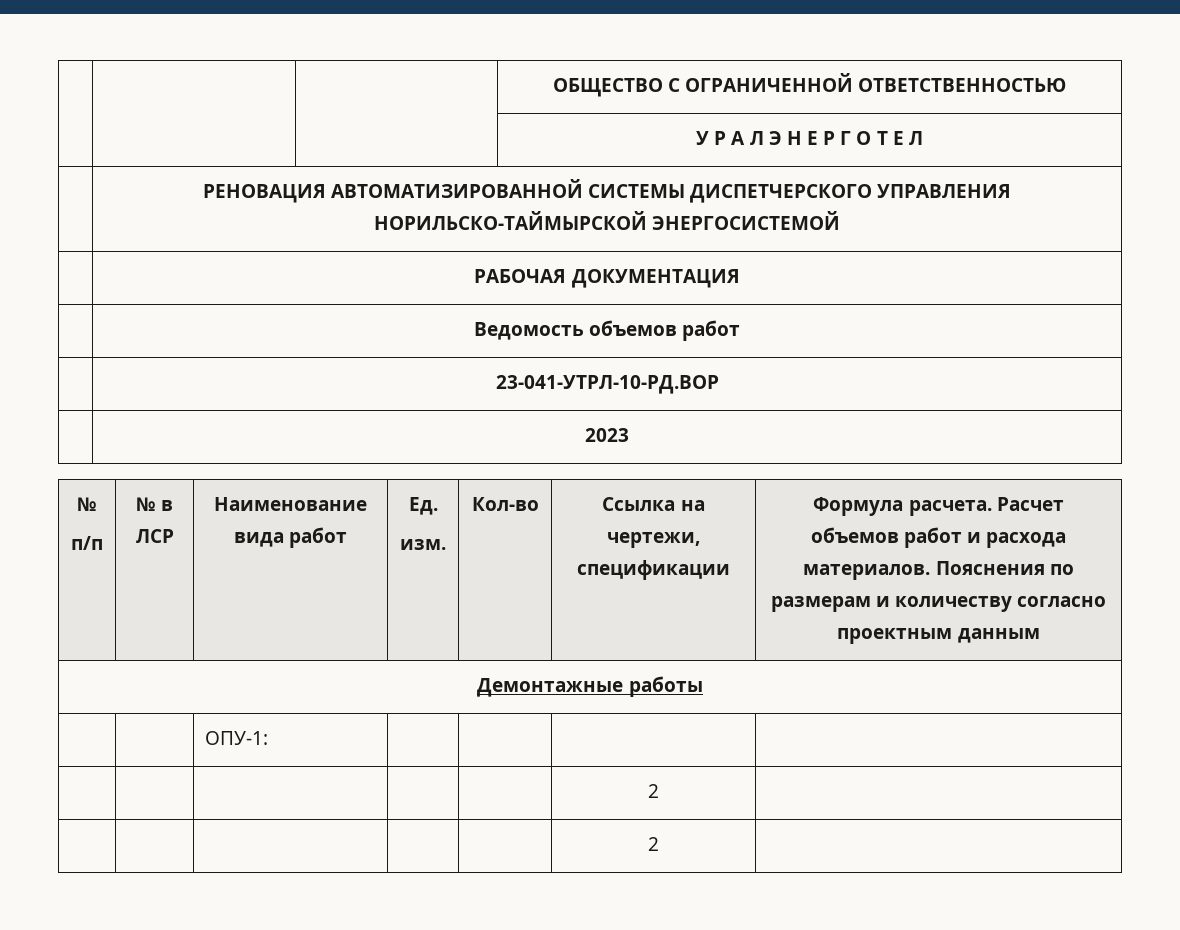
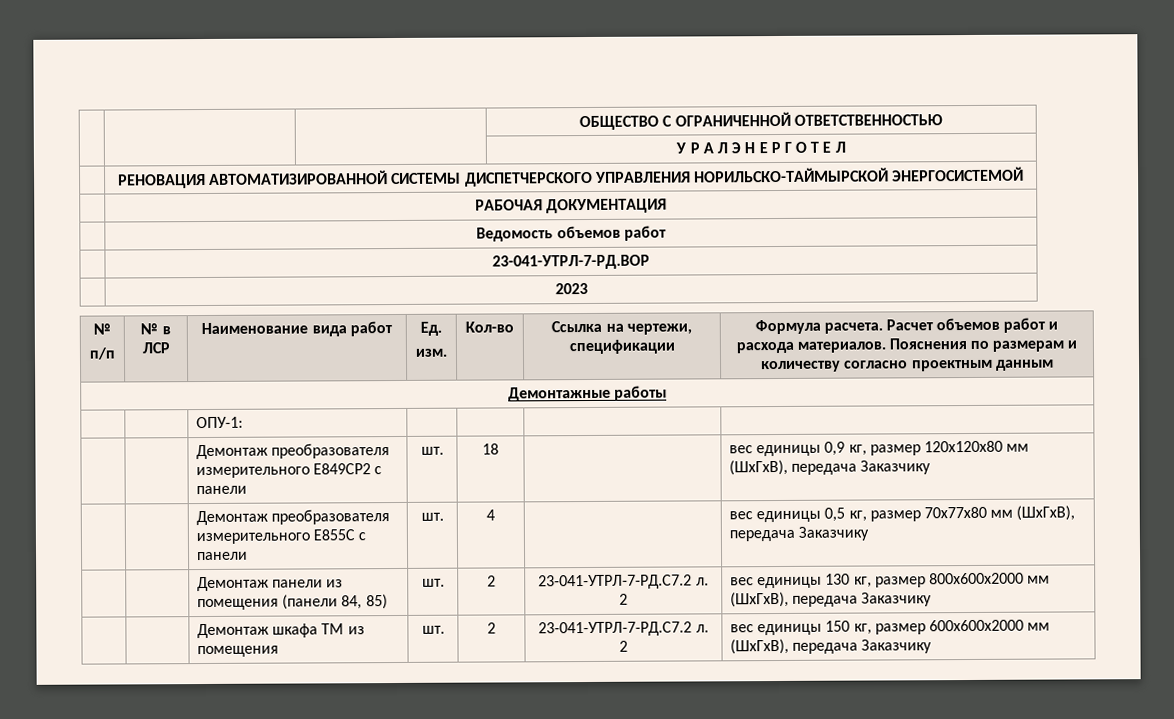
- | 23-041-УТРЛ-10-РД.ВОР
+ | 23-041-УТРЛ-7-РД.ВОР
  | | ОПУ-1: | | | |
- | | | | | 2 |
- | | | | | 2 |
+ | | Демонтаж преобразователя измерительного Е849СР2 с панели | шт. | 18 | | вес единицы 0,9 кг, размер 120х120х80 мм (ШхГхВ), передача Заказчику
+ | | Демонтаж преобразователя измерительного Е855С с панели | шт. | 4 | | вес единицы 0,5 кг, размер 70х77х80 мм (ШхГхВ), передача Заказчику
+ | | Демонтаж панели из помещения (панели 84, 85) | шт. | 2 | 23-041-УТРЛ-7-РД.С7.2 л. 2 | вес единицы 130 кг, размер 800х600х2000 мм (ШхГхВ), передача Заказчику
+ | | Демонтаж шкафа ТМ из помещения | шт. | 2 | 23-041-УТРЛ-7-РД.С7.2 л. 2 | вес единицы 150 кг, размер 600х600х2000 мм (ШхГхВ), передача Заказчику

